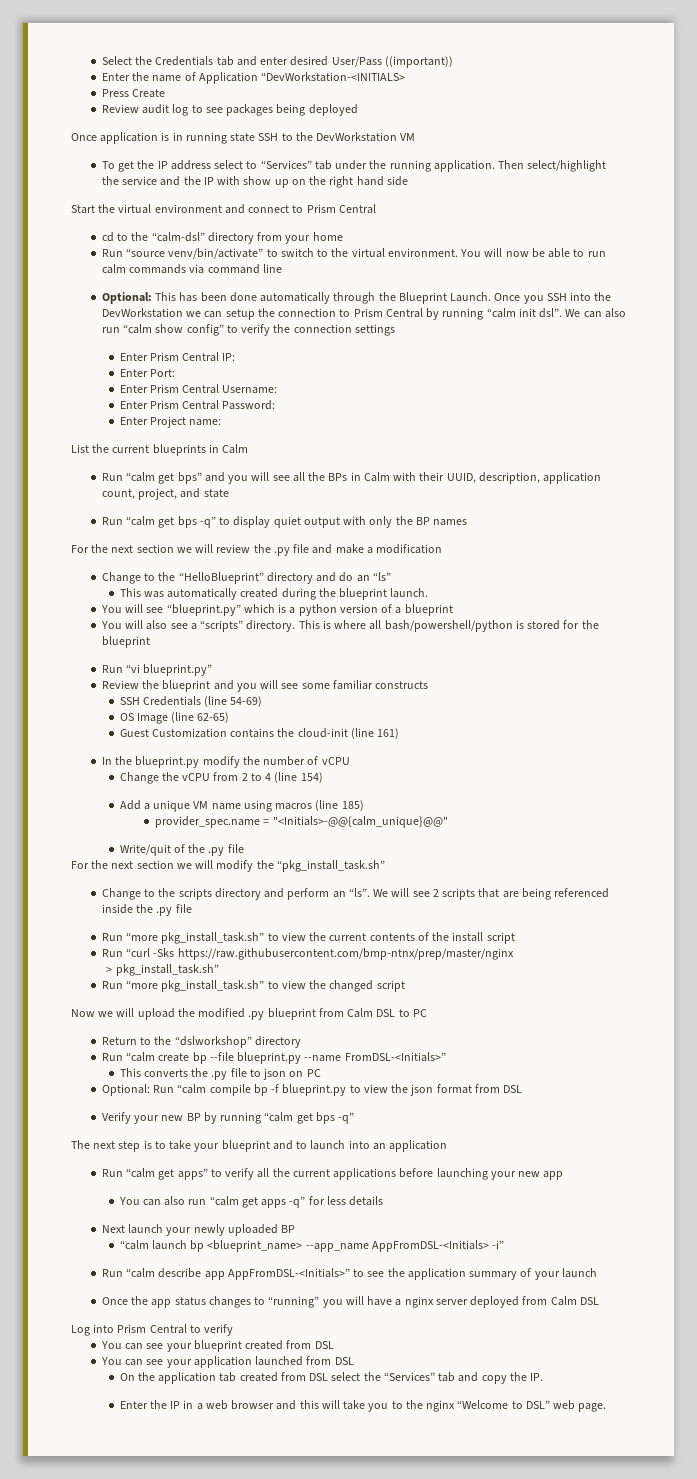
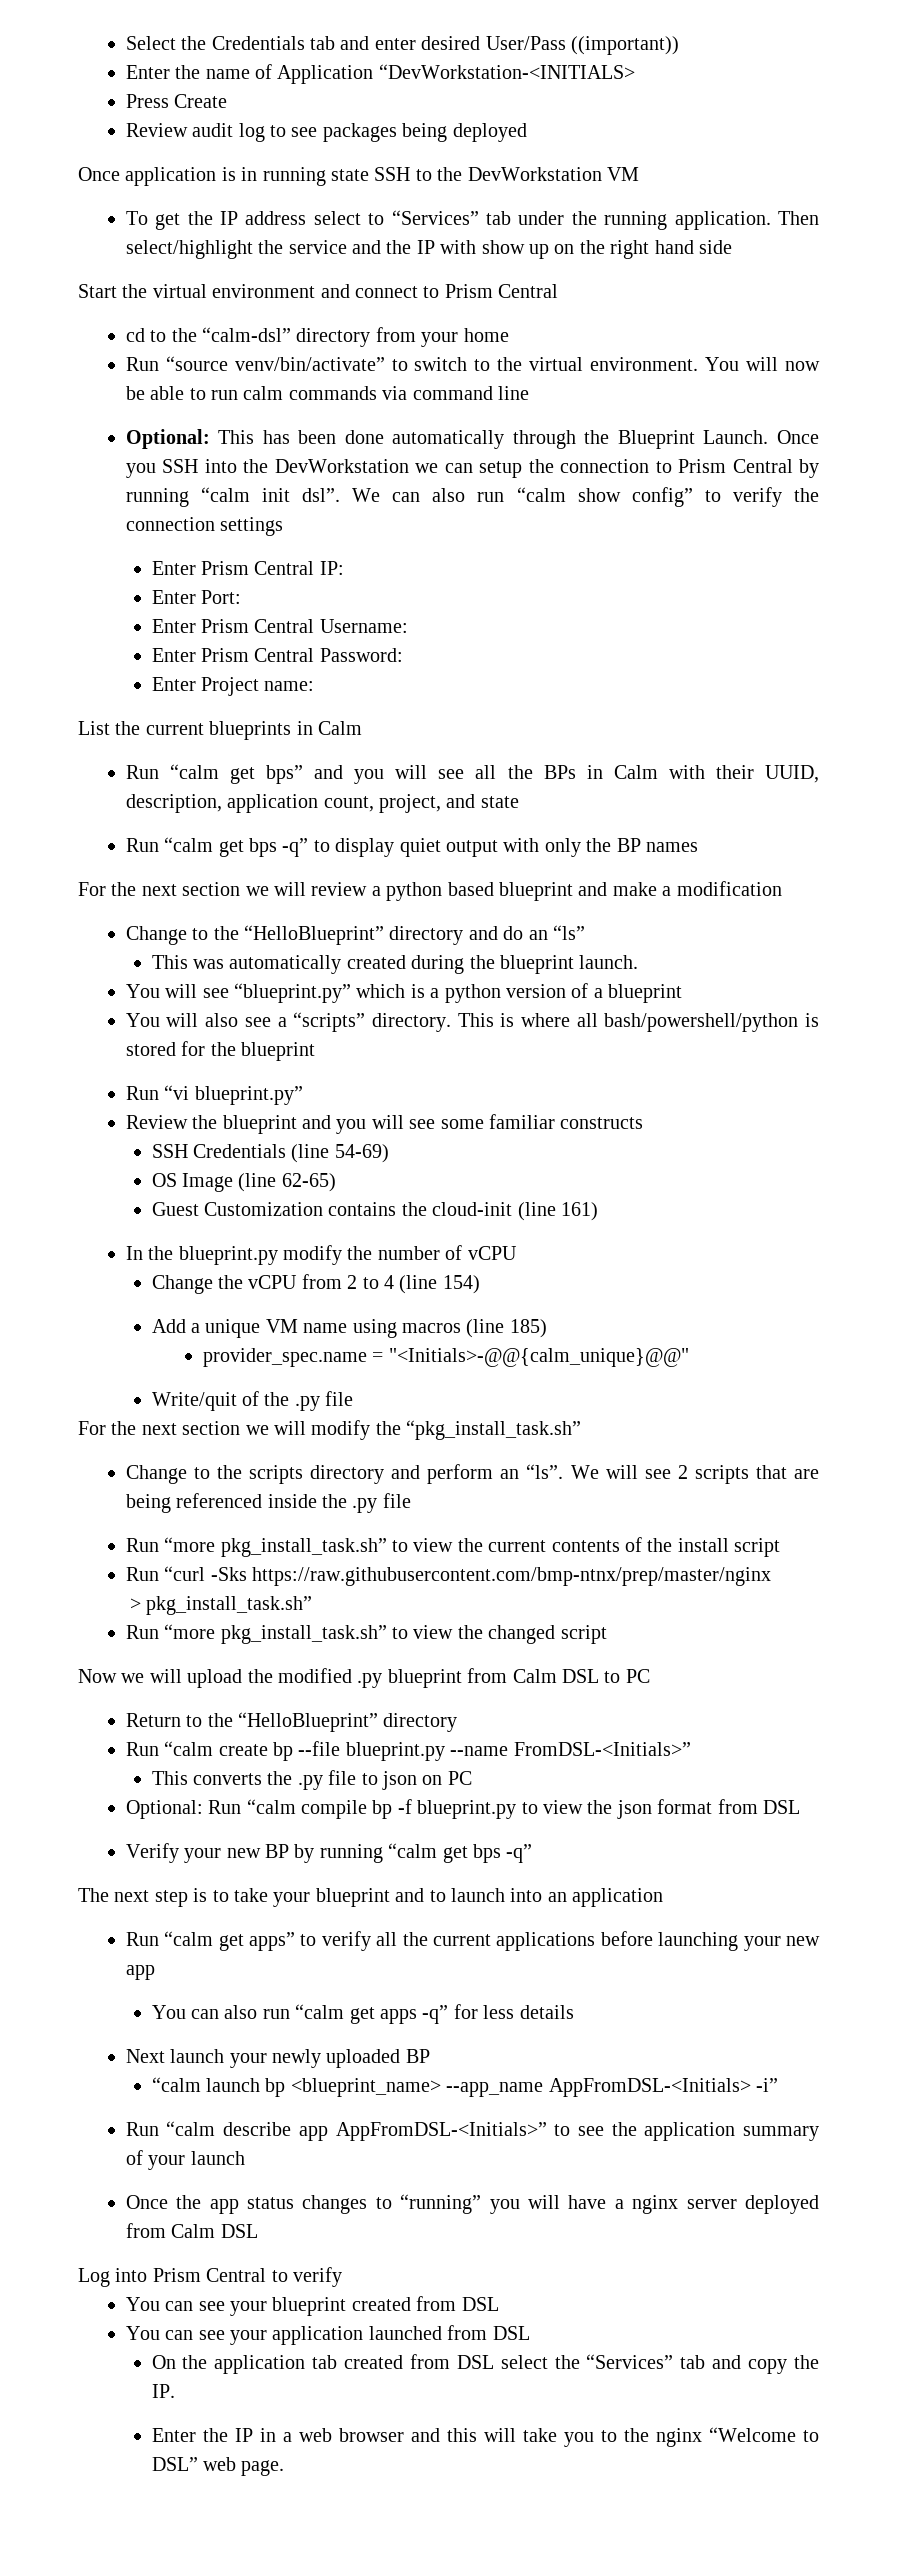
- For the next section we will review the .py file and make a modification
+ For the next section we will review a python based blueprint and make a modification
- Return to the “dslworkshop” directory
+ Return to the “HelloBlueprint” directory

